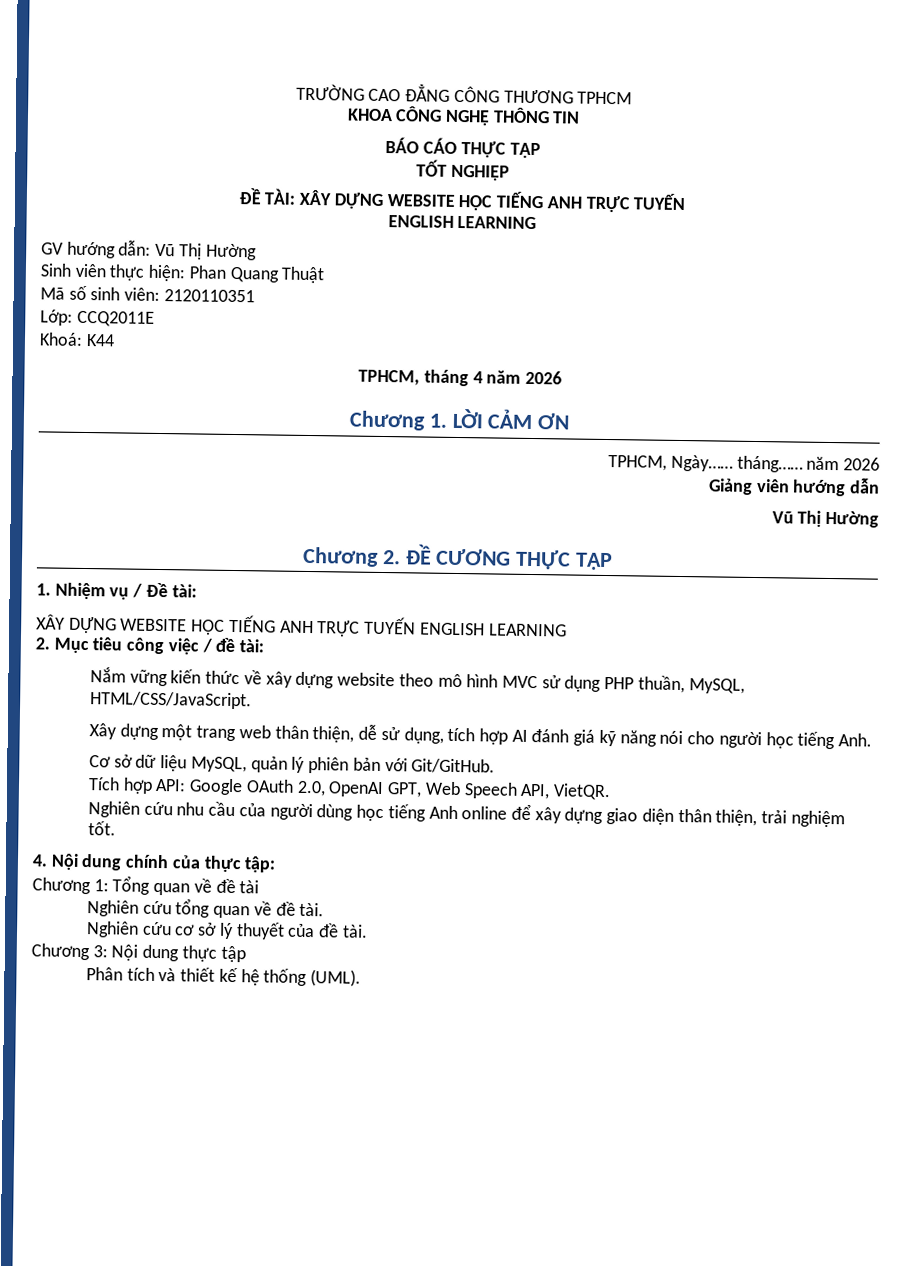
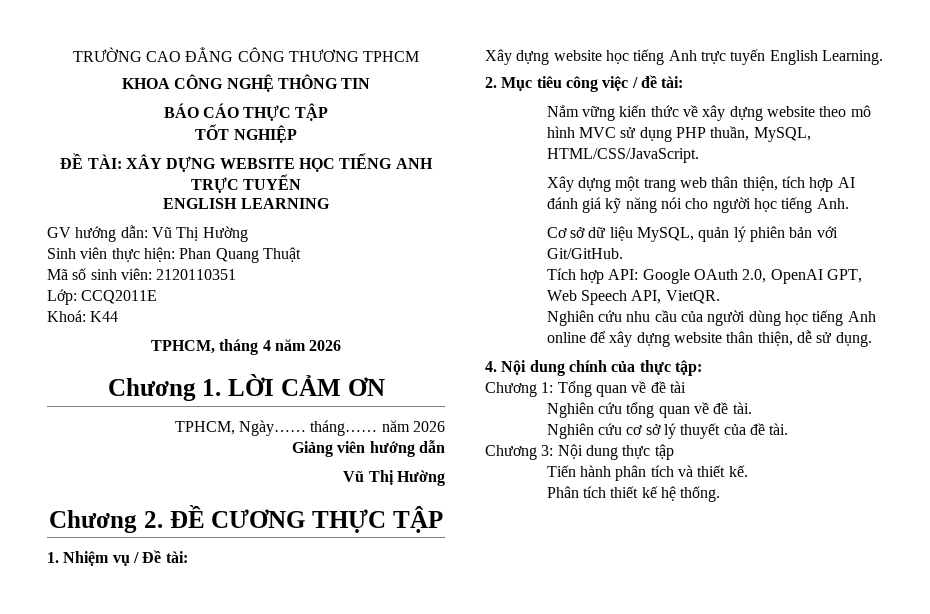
- XÂY DỰNG WEBSITE HỌC TIẾNG ANH TRỰC TUYẾN ENGLISH LEARNING
+ Xây dựng website học tiếng Anh trực tuyến English Learning.
- Xây dựng một trang web thân thiện, dễ sử dụng, tích hợp AI đánh giá kỹ năng nói cho người học tiếng Anh.
+ Xây dựng một trang web thân thiện, tích hợp AI đánh giá kỹ năng nói cho người học tiếng Anh.
- Nghiên cứu nhu cầu của người dùng học tiếng Anh online để xây dựng giao diện thân thiện, trải nghiệm tốt.
+ Nghiên cứu nhu cầu của người dùng học tiếng Anh online để xây dựng website thân thiện, dễ sử dụng.
- Phân tích và thiết kế hệ thống (UML).
+ Tiến hành phân tích và thiết kế.
+ Phân tích thiết kế hệ thống.

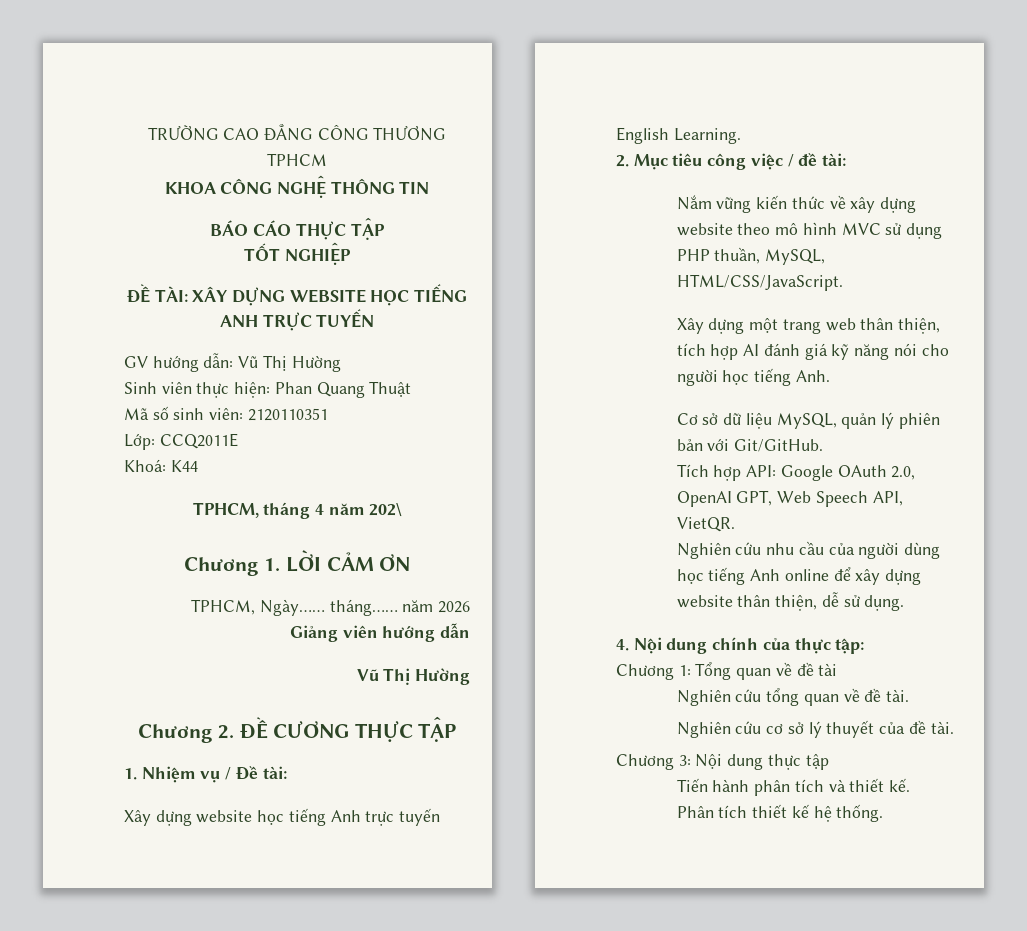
- ENGLISH LEARNING
- TPHCM, tháng 4 năm 2026
+ TPHCM, tháng 4 năm 202\

